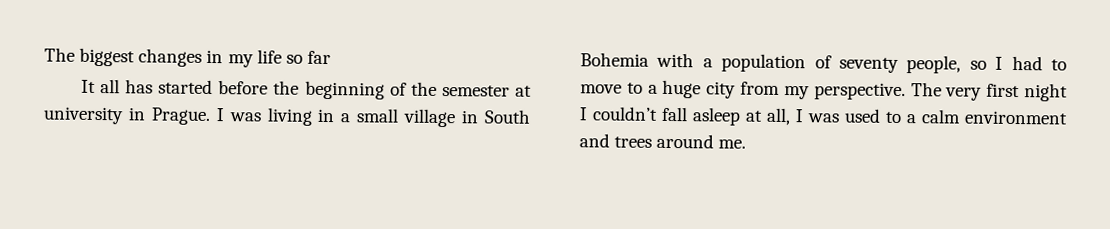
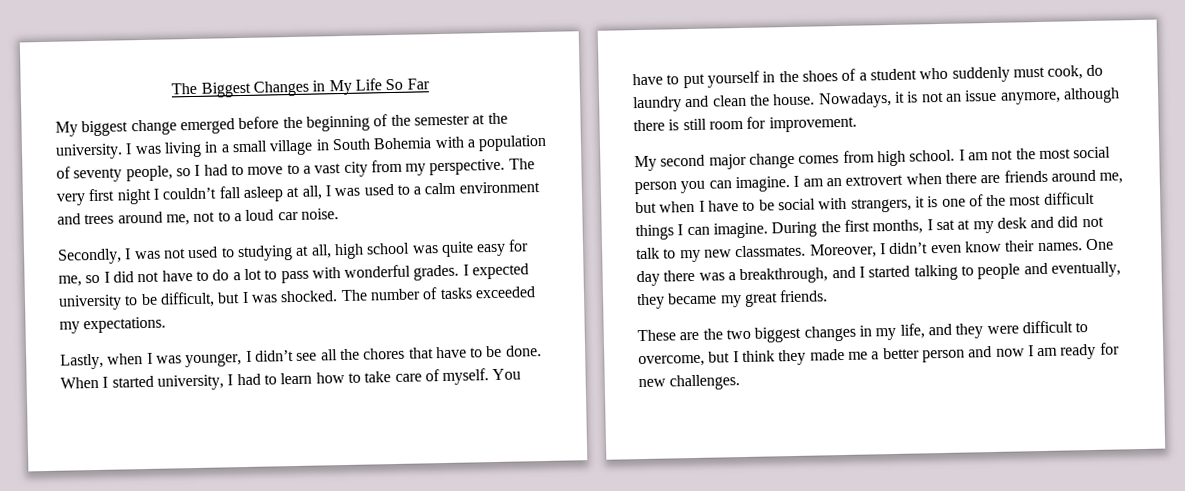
- The biggest changes in my life so far
- It all has started before the beginning of the semester at university in Prague.
+ The Biggest Changes in My Life So Far
+ My biggest change emerged before the beginning of the semester at the university.
- I was living in a small village in South Bohemia with a population of seventy people, so I had to move to a huge city from my perspective.
+ I was living in a small village in South Bohemia with a population of seventy people, so I had to move to a vast city from my perspective.
- The very first night I couldn’t fall asleep at all, I was used to a calm environment and trees around me.
+ The very first night I couldn’t fall asleep at all, I was used to a calm environment and trees around me, not to a loud car noise.
+ Secondly, I was not used to studying at all, high school was quite easy for me, so I did not have to do a lot to pass with wonderful grades. I expected university to be difficult, but I was shocked. The number of tasks exceeded my expectations.
+ Lastly, when I was younger, I didn’t see all the chores that have to be done. When I started university, I had to learn how to take care of myself. You have to put yourself in the shoes of a student who suddenly must cook, do laundry and clean the house. Nowadays, it is not an issue anymore, although there is still room for improvement.
+ My second major change comes from high school. I am not the most social person you can imagine. I am an extrovert when there are friends around me, but when I have to be social with strangers, it is one of the most difficult things I can imagine. During the first months, I sat at my desk and did not talk to my new classmates. Moreover, I didn’t even know their names. One day there was a breakthrough, and I started talking to people and eventually, they became my great friends.
+ These are the two biggest changes in my life, and they were difficult to overcome, but I think they made me a better person and now I am ready for new challenges.

